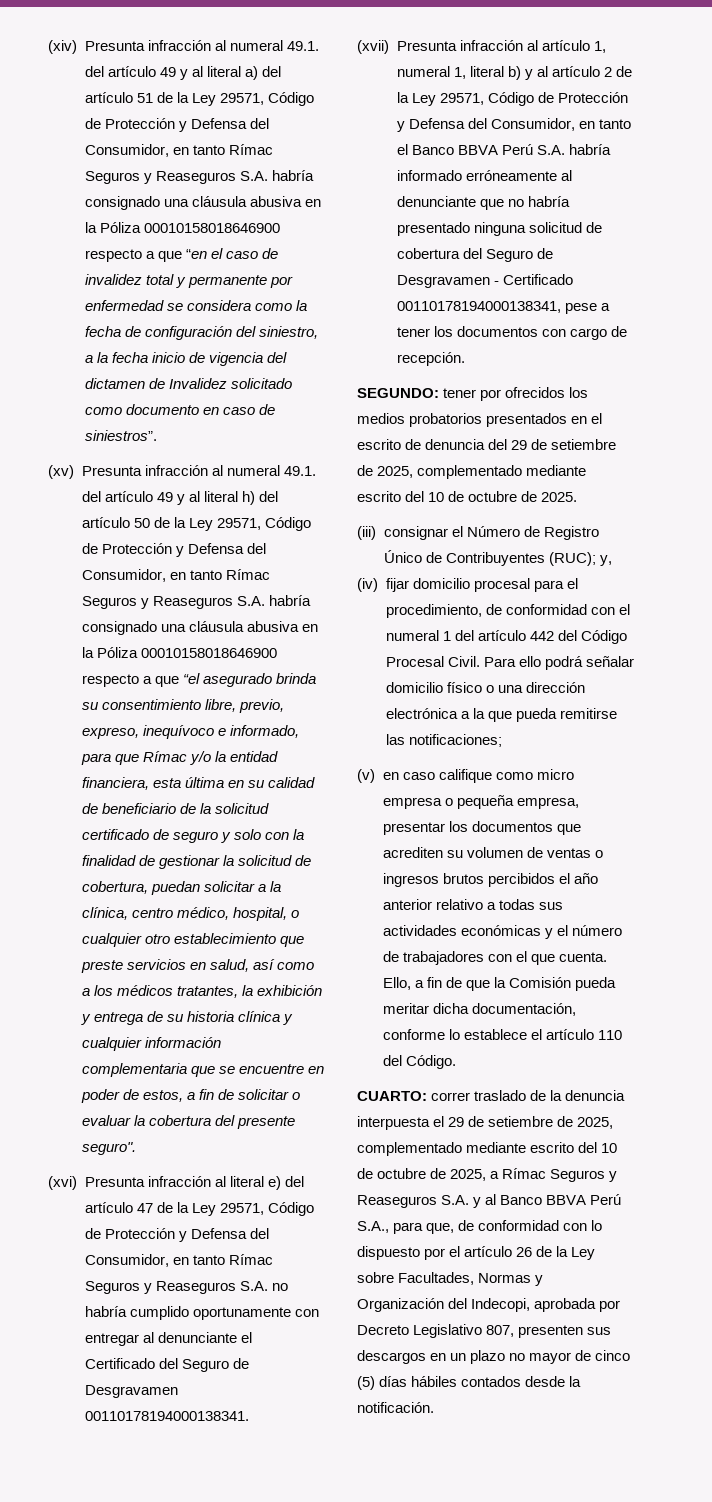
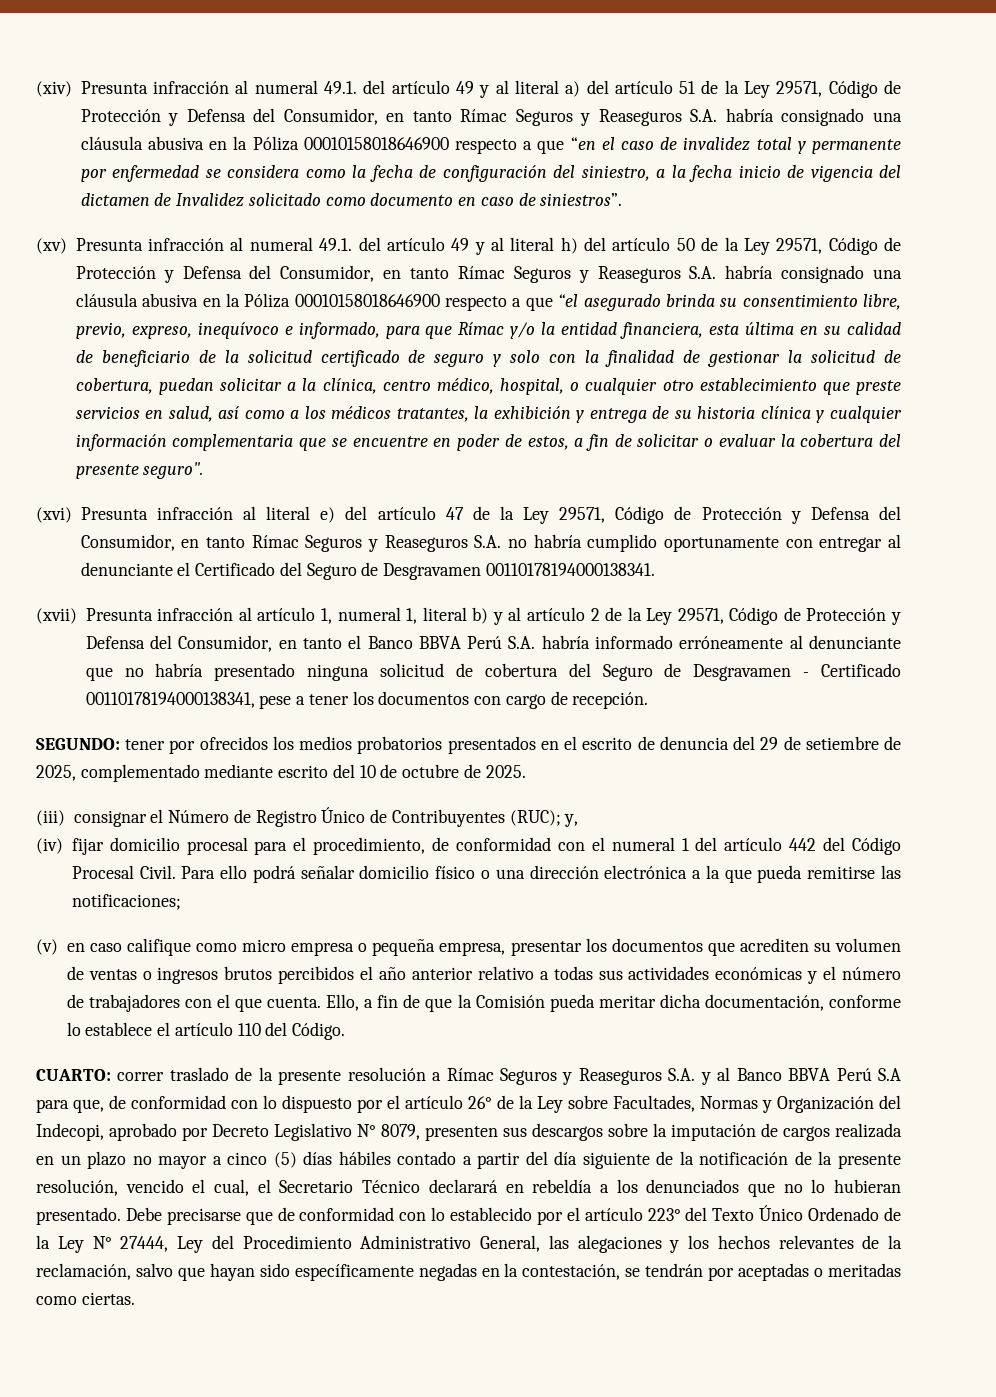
- CUARTO: correr traslado de la denuncia interpuesta el 29 de setiembre de 2025, complementado mediante escrito del 10 de octubre de 2025, a Rímac Seguros y Reaseguros S.A. y al Banco BBVA Perú S.A., para que, de conformidad con lo dispuesto por el artículo 26 de la Ley sobre Facultades, Normas y Organización del Indecopi, aprobada por Decreto Legislativo 807, presenten sus descargos en un plazo no mayor de cinco (5) días hábiles contados desde la notificación.
+ CUARTO: correr traslado de la presente resolución a Rímac Seguros y Reaseguros S.A. y al Banco BBVA Perú S.A para que, de conformidad con lo dispuesto por el artículo 26° de la Ley sobre Facultades, Normas y Organización del Indecopi, aprobado por Decreto Legislativo N° 8079, presenten sus descargos sobre la imputación de cargos realizada en un plazo no mayor a cinco (5) días hábiles contado a partir del día siguiente de la notificación de la presente resolución, vencido el cual, el Secretario Técnico declarará en rebeldía a los denunciados que no lo hubieran presentado. Debe precisarse que de conformidad con lo establecido por el artículo 223° del Texto Único Ordenado de la Ley N° 27444, Ley del Procedimiento Administrativo General, las alegaciones y los hechos relevantes de la reclamación, salvo que hayan sido específicamente negadas en la contestación, se tendrán por aceptadas o meritadas como ciertas.

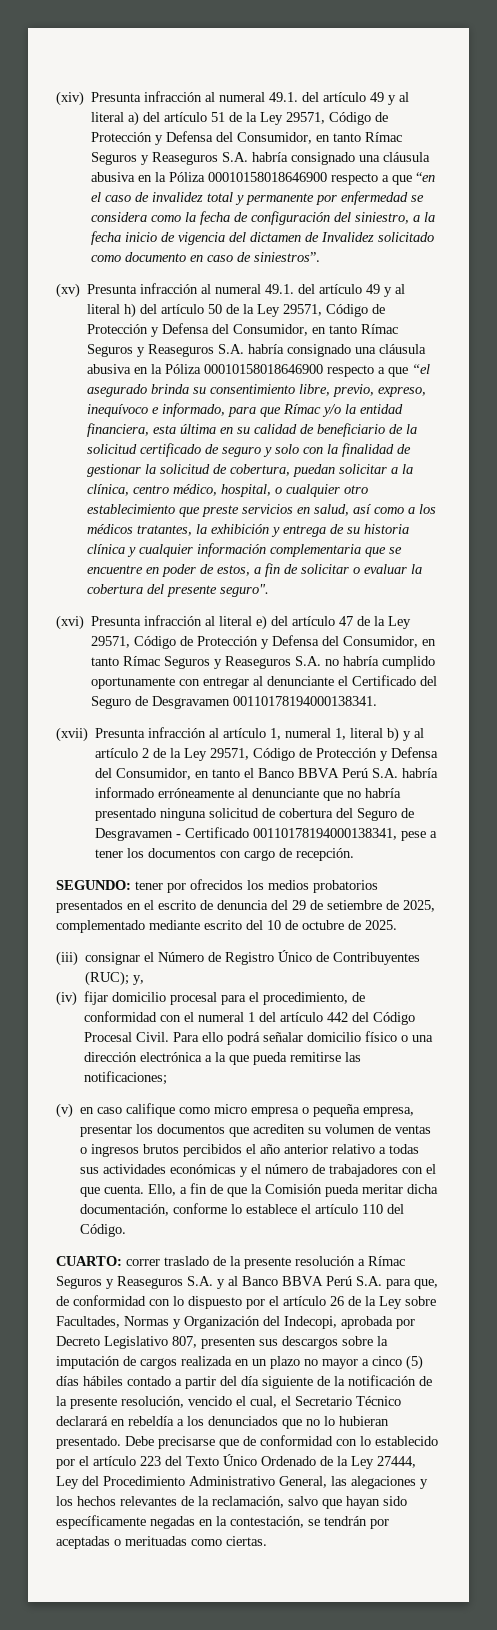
- correr traslado de la presente resolución a Rímac Seguros y Reaseguros S.A. y al Banco BBVA Perú S.A para que, de conformidad con lo dispuesto por el artículo 26° de la Ley sobre Facultades, Normas y Organización del Indecopi, aprobado por Decreto Legislativo N° 8079, presenten sus descargos sobre la imputación de cargos realizada en un plazo no mayor a cinco (5) días hábiles contado a partir del día siguiente de la notificación de la presente resolución, vencido el cual, el Secretario Técnico declarará en rebeldía a los denunciados que no lo hubieran presentado.
+ correr traslado de la presente resolución a Rímac Seguros y Reaseguros S.A. y al Banco BBVA Perú S.A. para que, de conformidad con lo dispuesto por el artículo 26 de la Ley sobre Facultades, Normas y Organización del Indecopi, aprobada por Decreto Legislativo 807, presenten sus descargos sobre la imputación de cargos realizada en un plazo no mayor a cinco (5) días hábiles contado a partir del día siguiente de la notificación de la presente resolución, vencido el cual, el Secretario Técnico declarará en rebeldía a los denunciados que no lo hubieran presentado.
- Debe precisarse que de conformidad con lo establecido por el artículo 223° del Texto Único Ordenado de la Ley N° 27444, Ley del Procedimiento Administrativo General, las alegaciones y los hechos relevantes de la reclamación, salvo que hayan sido específicamente negadas en la contestación, se tendrán por aceptadas o meritadas como ciertas.
+ Debe precisarse que de conformidad con lo establecido por el artículo 223 del Texto Único Ordenado de la Ley 27444, Ley del Procedimiento Administrativo General, las alegaciones y los hechos relevantes de la reclamación, salvo que hayan sido específicamente negadas en la contestación, se tendrán por aceptadas o merituadas como ciertas.

